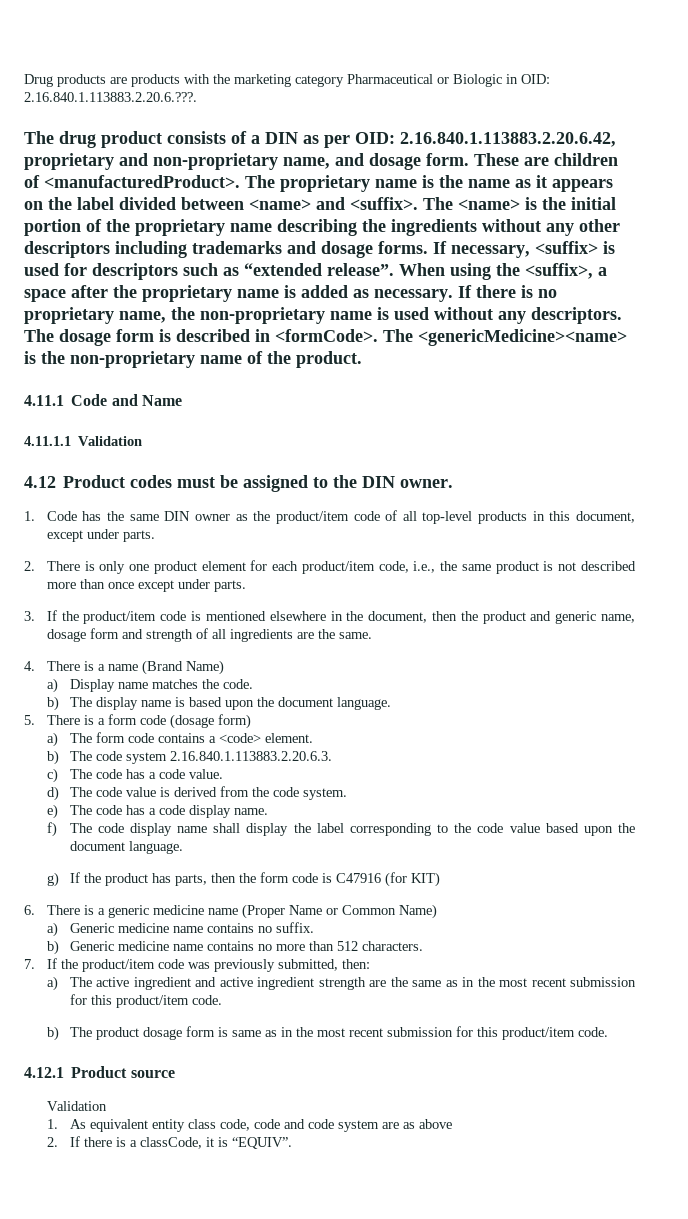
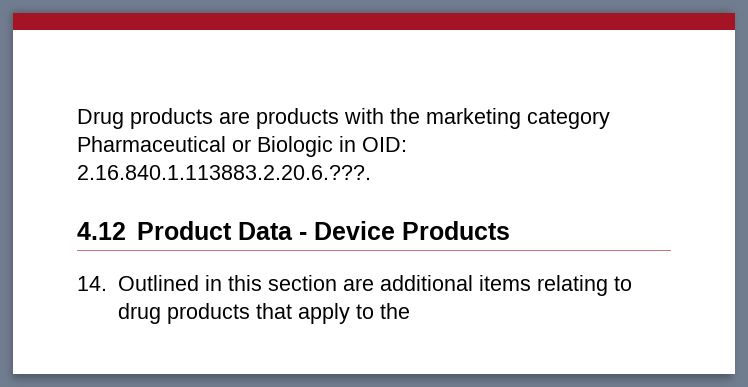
- The drug product consists of a DIN as per OID: 2.16.840.1.113883.2.20.6.42, proprietary and non-proprietary name, and dosage form. These are children of <manufacturedProduct>. The proprietary name is the name as it appears on the label divided between <name> and <suffix>. The <name> is the initial portion of the proprietary name describing the ingredients without any other descriptors including trademarks and dosage forms. If necessary, <suffix> is used for descriptors such as “extended release”. When using the <suffix>, a space after the proprietary name is added as necessary. If there is no proprietary name, the non-proprietary name is used without any descriptors. The dosage form is described in <formCode>. The <genericMedicine><name> is the non-proprietary name of the product.
- 4.11.1 Code and Name
- 4.11.1.1 Validation
- 4.12 Product codes must be assigned to the DIN owner.
- 1. Code has the same DIN owner as the product/item code of all top-level products in this document, except under parts.
- 2. There is only one product element for each product/item code, i.e., the same product is not described more than once except under parts.
- 3. If the product/item code is mentioned elsewhere in the document, then the product and generic name, dosage form and strength of all ingredients are the same.
- 4. There is a name (Brand Name)
- a) Display name matches the code.
- b) The display name is based upon the document language.
- 5. There is a form code (dosage form)
- a) The form code contains a <code> element.
- b) The code system 2.16.840.1.113883.2.20.6.3.
- c) The code has a code value.
- d) The code value is derived from the code system.
- e) The code has a code display name.
- f) The code display name shall display the label corresponding to the code value based upon the document language.
- g) If the product has parts, then the form code is C47916 (for KIT)
- 6. There is a generic medicine name (Proper Name or Common Name)
- a) Generic medicine name contains no suffix.
- b) Generic medicine name contains no more than 512 characters.
- 7. If the product/item code was previously submitted, then:
- a) The active ingredient and active ingredient strength are the same as in the most recent submission for this product/item code.
- b) The product dosage form is same as in the most recent submission for this product/item code.
- 4.12.1 Product source
- Validation
- 1. As equivalent entity class code, code and code system are as above
- 2. If there is a classCode, it is “EQUIV”.
+ 4.12 Product Data - Device Products
+ 14. Outlined in this section are additional items relating to drug products that apply to the

